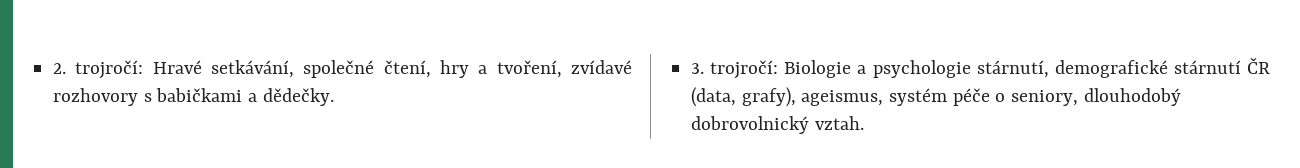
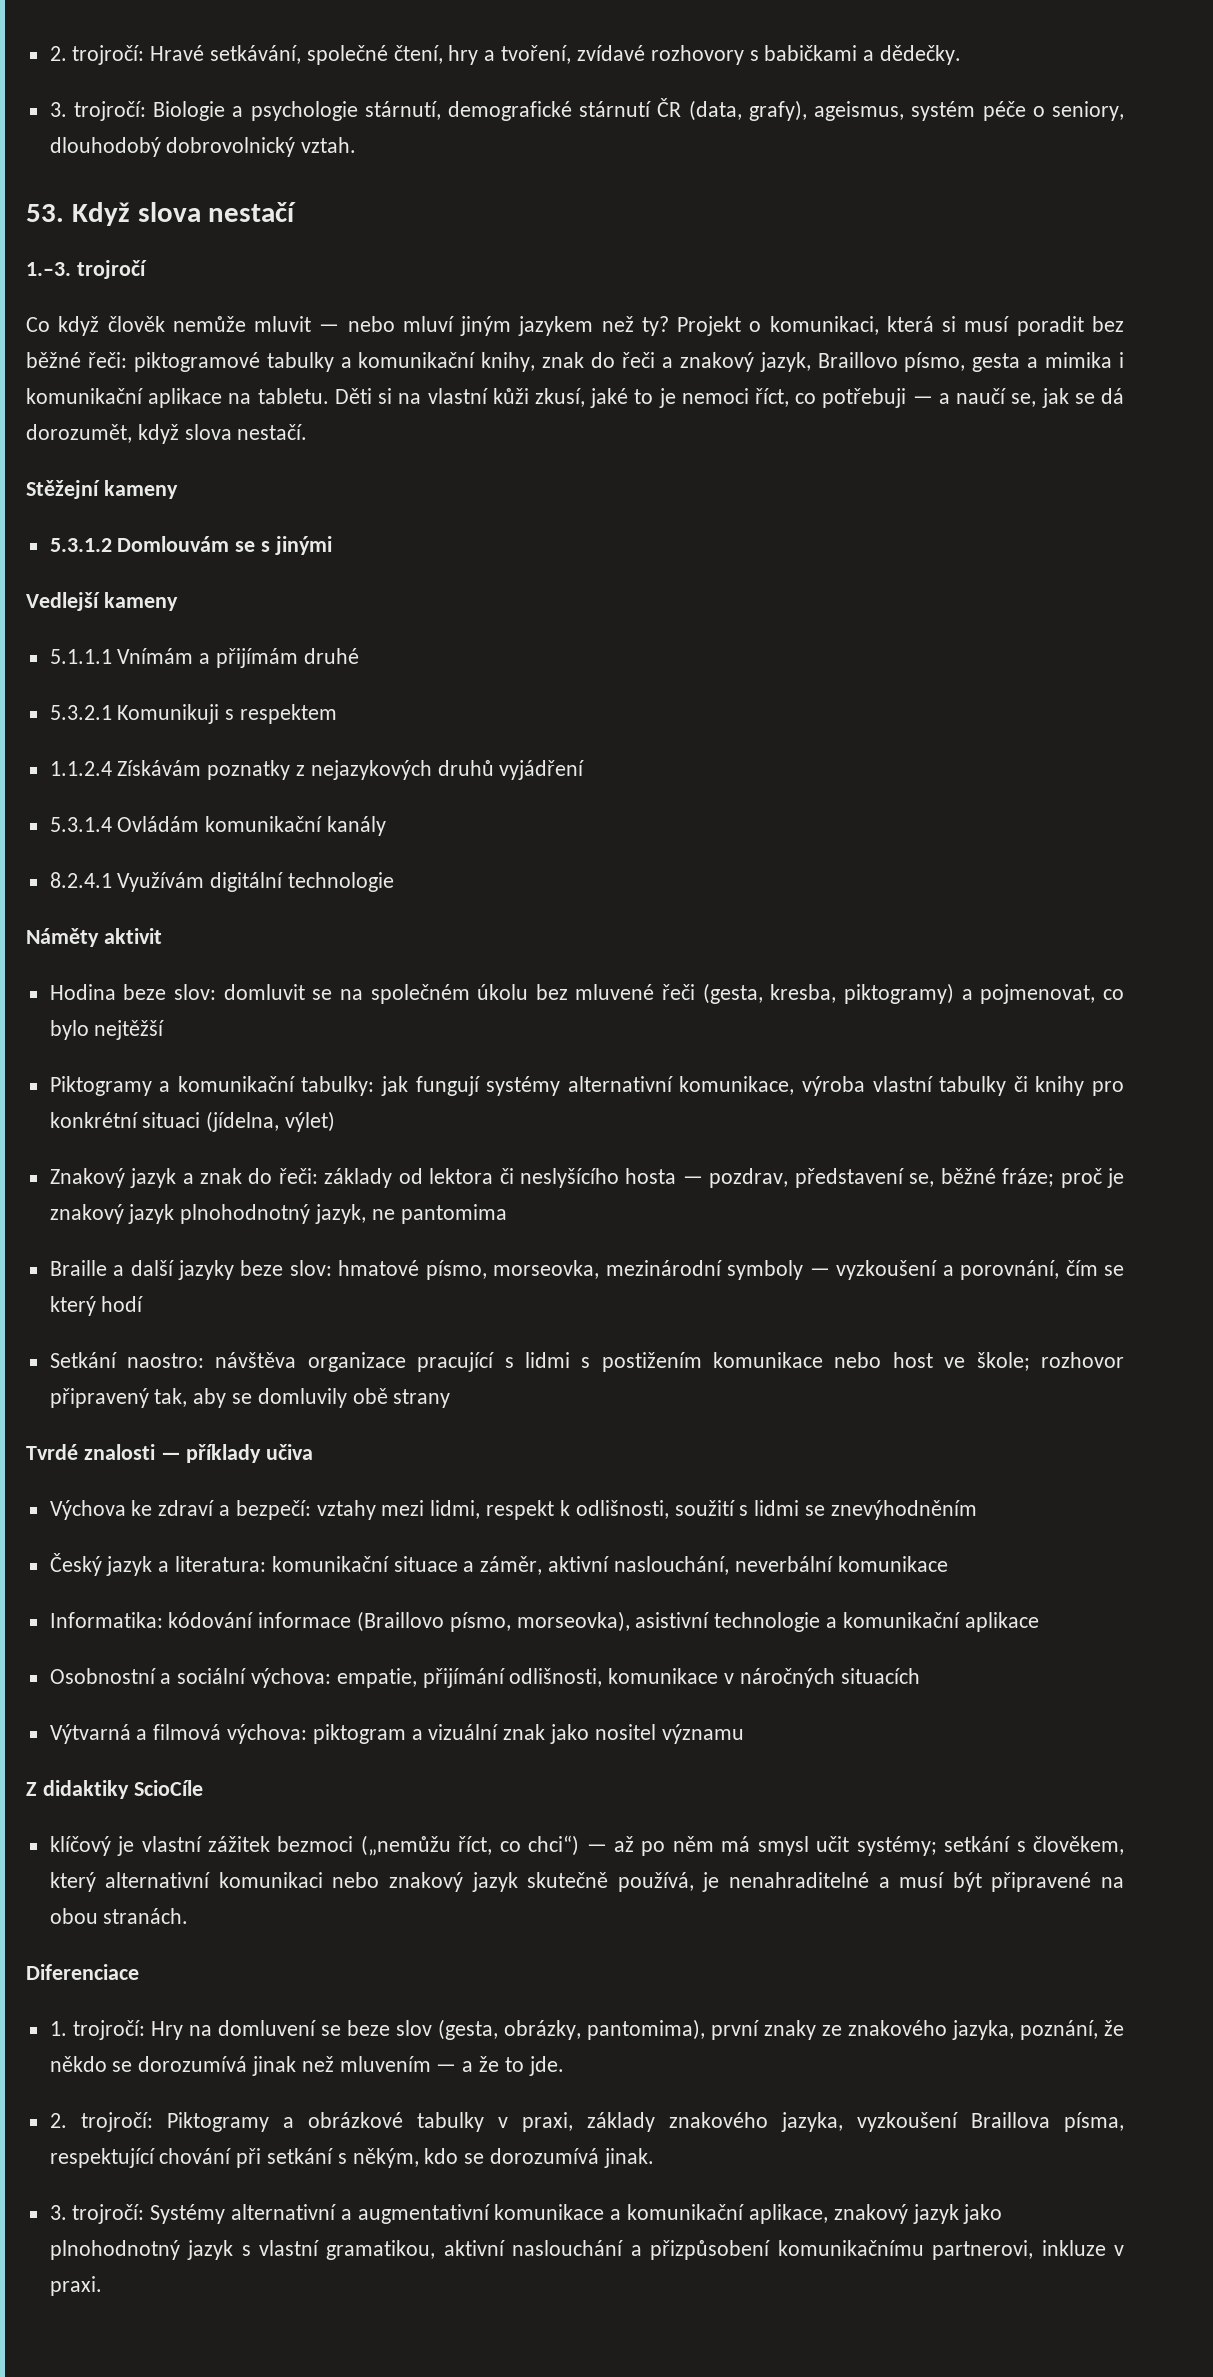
+ 53. Když slova nestačí
+ 1.–3. trojročí
+ Co když člověk nemůže mluvit — nebo mluví jiným jazykem než ty? Projekt o komunikaci, která si musí poradit bez běžné řeči: piktogramové tabulky a komunikační knihy, znak do řeči a znakový jazyk, Braillovo písmo, gesta a mimika i komunikační aplikace na tabletu. Děti si na vlastní kůži zkusí, jaké to je nemoci říct, co potřebuji — a naučí se, jak se dá dorozumět, když slova nestačí.
+ Stěžejní kameny
+ 5.3.1.2 Domlouvám se s jinými
+ Vedlejší kameny
+ 5.1.1.1 Vnímám a přijímám druhé
+ 5.3.2.1 Komunikuji s respektem
+ 1.1.2.4 Získávám poznatky z nejazykových druhů vyjádření
+ 5.3.1.4 Ovládám komunikační kanály
+ 8.2.4.1 Využívám digitální technologie
+ Náměty aktivit
+ Hodina beze slov: domluvit se na společném úkolu bez mluvené řeči (gesta, kresba, piktogramy) a pojmenovat, co bylo nejtěžší
+ Piktogramy a komunikační tabulky: jak fungují systémy alternativní komunikace, výroba vlastní tabulky či knihy pro konkrétní situaci (jídelna, výlet)
+ Znakový jazyk a znak do řeči: základy od lektora či neslyšícího hosta — pozdrav, představení se, běžné fráze; proč je znakový jazyk plnohodnotný jazyk, ne pantomima
+ Braille a další jazyky beze slov: hmatové písmo, morseovka, mezinárodní symboly — vyzkoušení a porovnání, čím se který hodí
+ Setkání naostro: návštěva organizace pracující s lidmi s postižením komunikace nebo host ve škole; rozhovor připravený tak, aby se domluvily obě strany
+ Tvrdé znalosti — příklady učiva
+ Výchova ke zdraví a bezpečí: vztahy mezi lidmi, respekt k odlišnosti, soužití s lidmi se znevýhodněním
+ Český jazyk a literatura: komunikační situace a záměr, aktivní naslouchání, neverbální komunikace
+ Informatika: kódování informace (Braillovo písmo, morseovka), asistivní technologie a komunikační aplikace
+ Osobnostní a sociální výchova: empatie, přijímání odlišnosti, komunikace v náročných situacích
+ Výtvarná a filmová výchova: piktogram a vizuální znak jako nositel významu
+ Z didaktiky ScioCíle
+ klíčový je vlastní zážitek bezmoci („nemůžu říct, co chci“) — až po něm má smysl učit systémy; setkání s člověkem, který alternativní komunikaci nebo znakový jazyk skutečně používá, je nenahraditelné a musí být připravené na obou stranách.
+ Diferenciace
+ 1. trojročí: Hry na domluvení se beze slov (gesta, obrázky, pantomima), první znaky ze znakového jazyka, poznání, že někdo se dorozumívá jinak než mluvením — a že to jde.
+ 2. trojročí: Piktogramy a obrázkové tabulky v praxi, základy znakového jazyka, vyzkoušení Braillova písma, respektující chování při setkání s někým, kdo se dorozumívá jinak.
+ 3. trojročí: Systémy alternativní a augmentativní komunikace a komunikační aplikace, znakový jazyk jako plnohodnotný jazyk s vlastní gramatikou, aktivní naslouchání a přizpůsobení komunikačnímu partnerovi, inkluze v praxi.

